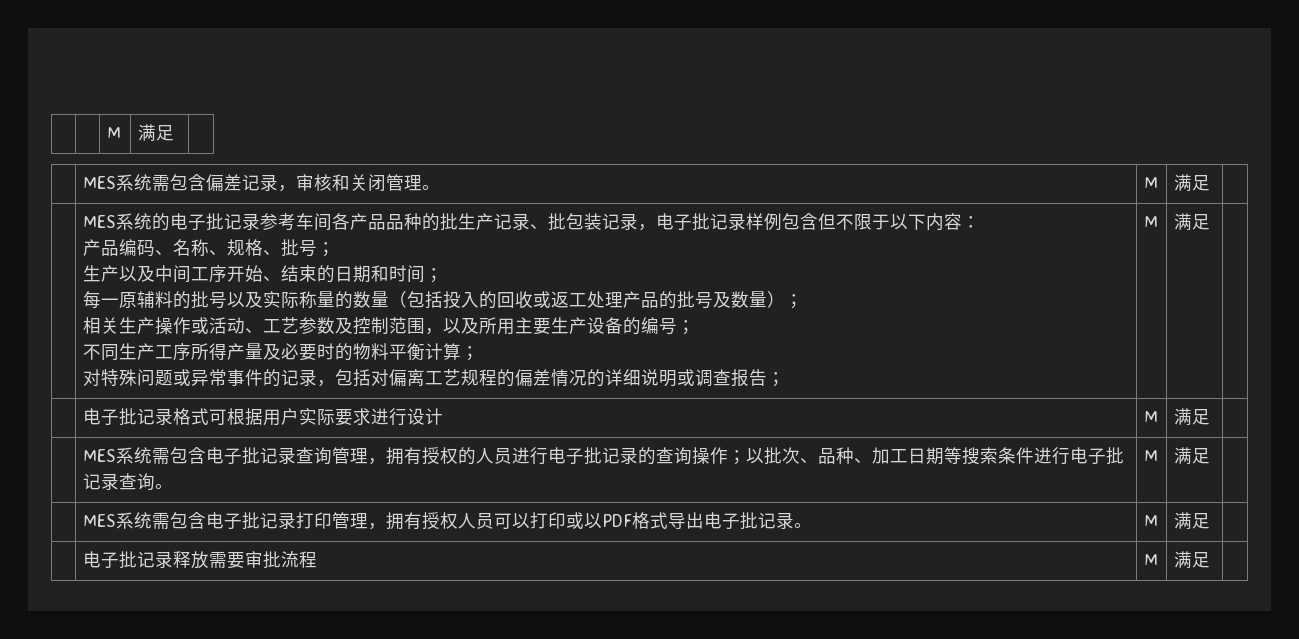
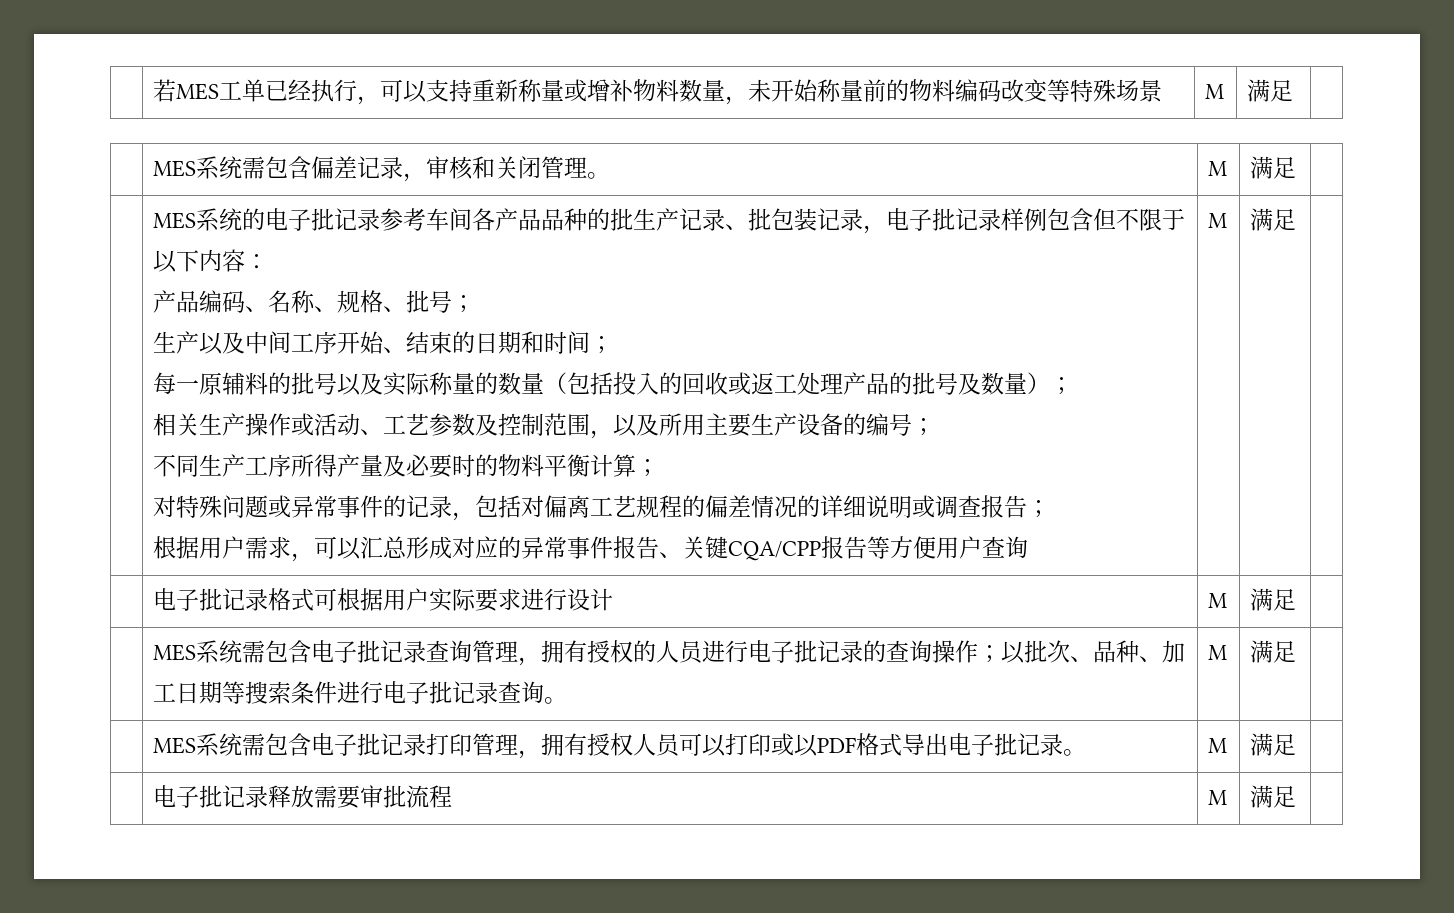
- | | M | 满足 |
+ | 若MES工单已经执行，可以支持重新称量或增补物料数量，未开始称量前的物料编码改变等特殊场景 | M | 满足 |
+ 根据用户需求，可以汇总形成对应的异常事件报告、关键CQA/CPP报告等方便用户查询

